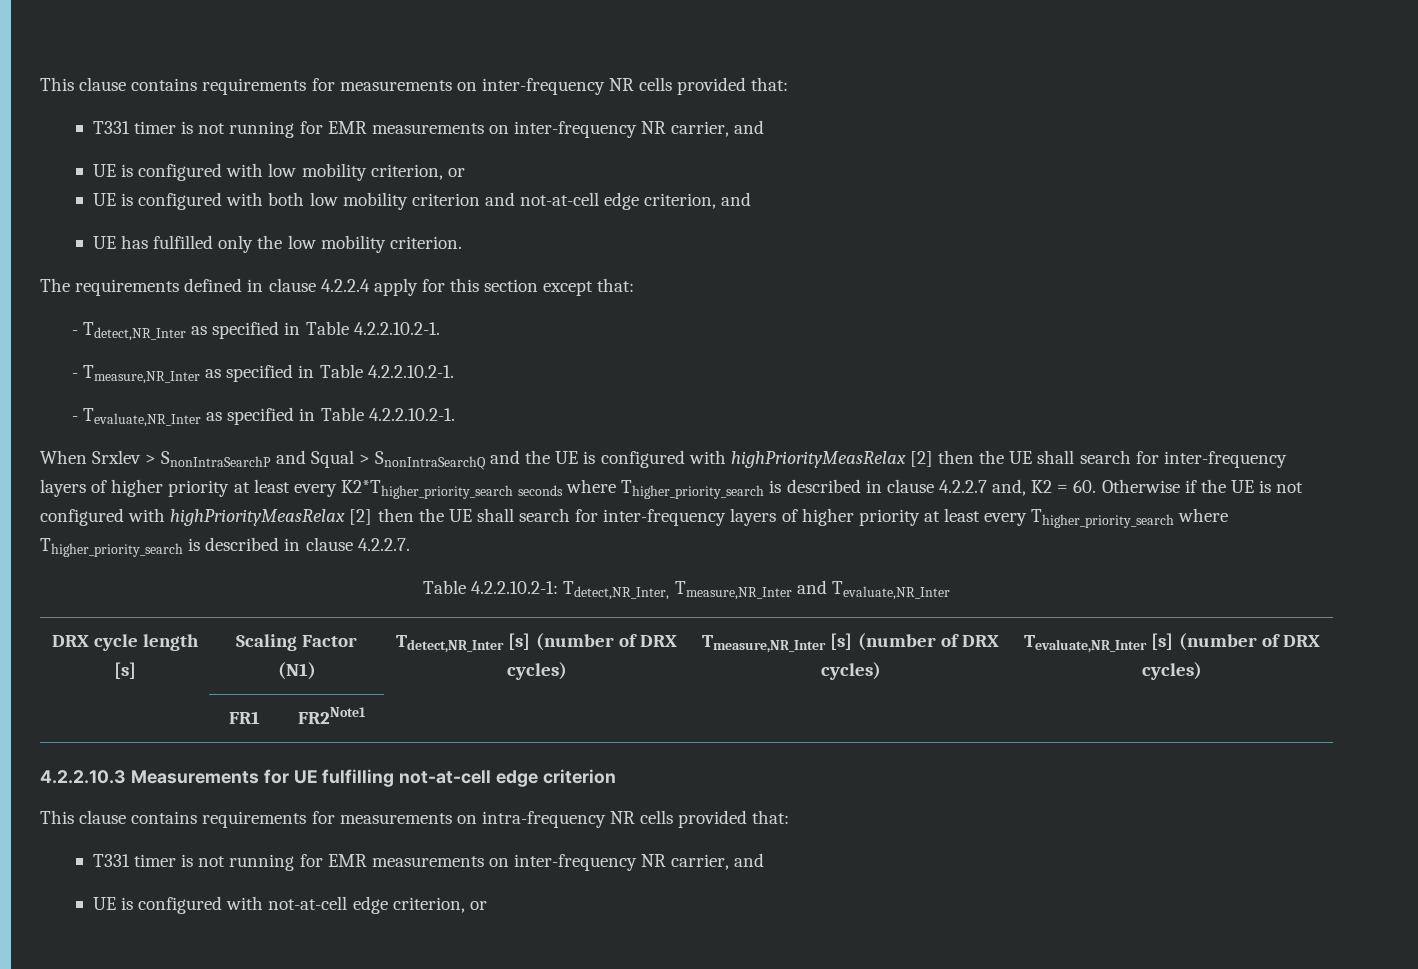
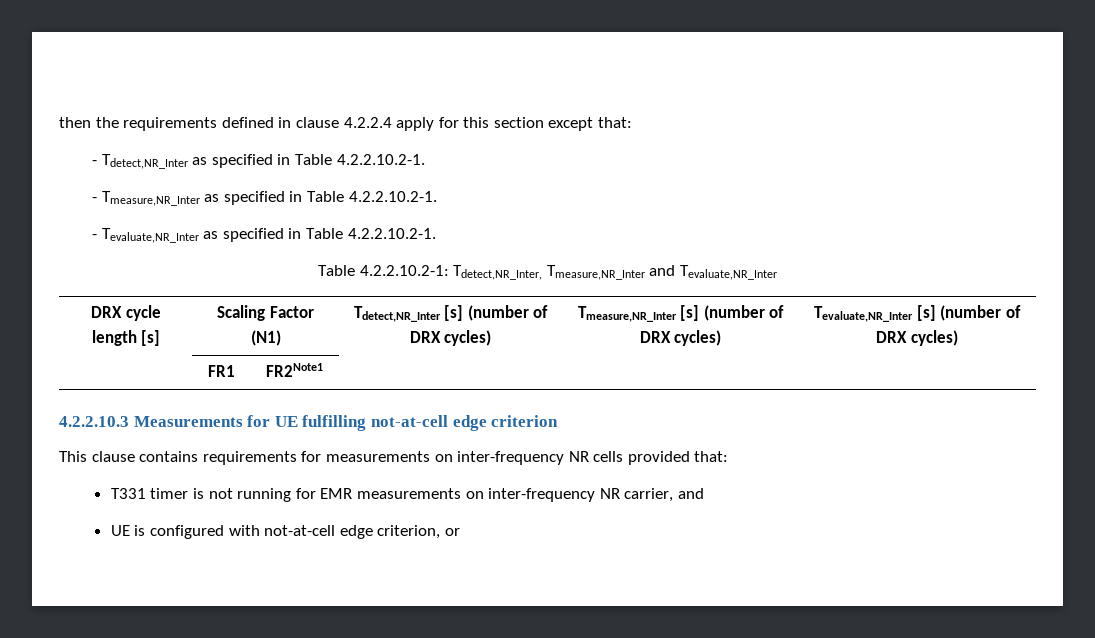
- This clause contains requirements for measurements on inter-frequency NR cells provided that:
- T331 timer is not running for EMR measurements on inter-frequency NR carrier, and
- UE is configured with low mobility criterion, or
- UE is configured with both low mobility criterion and not-at-cell edge criterion, and
- UE has fulfilled only the low mobility criterion.
- The requirements defined in clause 4.2.2.4 apply for this section except that:
+ then the requirements defined in clause 4.2.2.4 apply for this section except that:
- When Srxlev > SnonIntraSearchP and Squal > SnonIntraSearchQ and the UE is configured with highPriorityMeasRelax [2] then the UE shall search for inter-frequency layers of higher priority at least every K2*Thigher_priority_search seconds where Thigher_priority_search is described in clause 4.2.2.7 and, K2 = 60. Otherwise if the UE is not configured with highPriorityMeasRelax [2] then the UE shall search for inter-frequency layers of higher priority at least every Thigher_priority_search where Thigher_priority_search is described in clause 4.2.2.7.
- This clause contains requirements for measurements on intra-frequency NR cells provided that:
+ This clause contains requirements for measurements on inter-frequency NR cells provided that:

